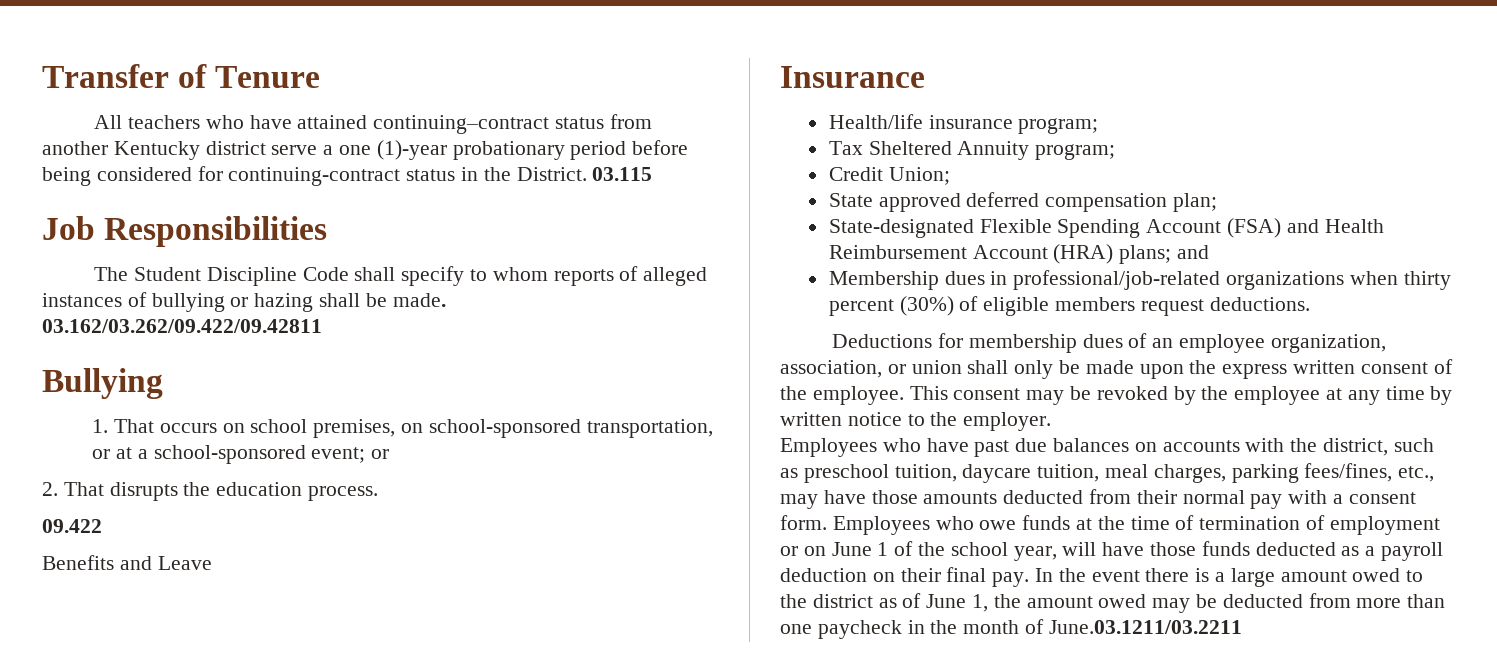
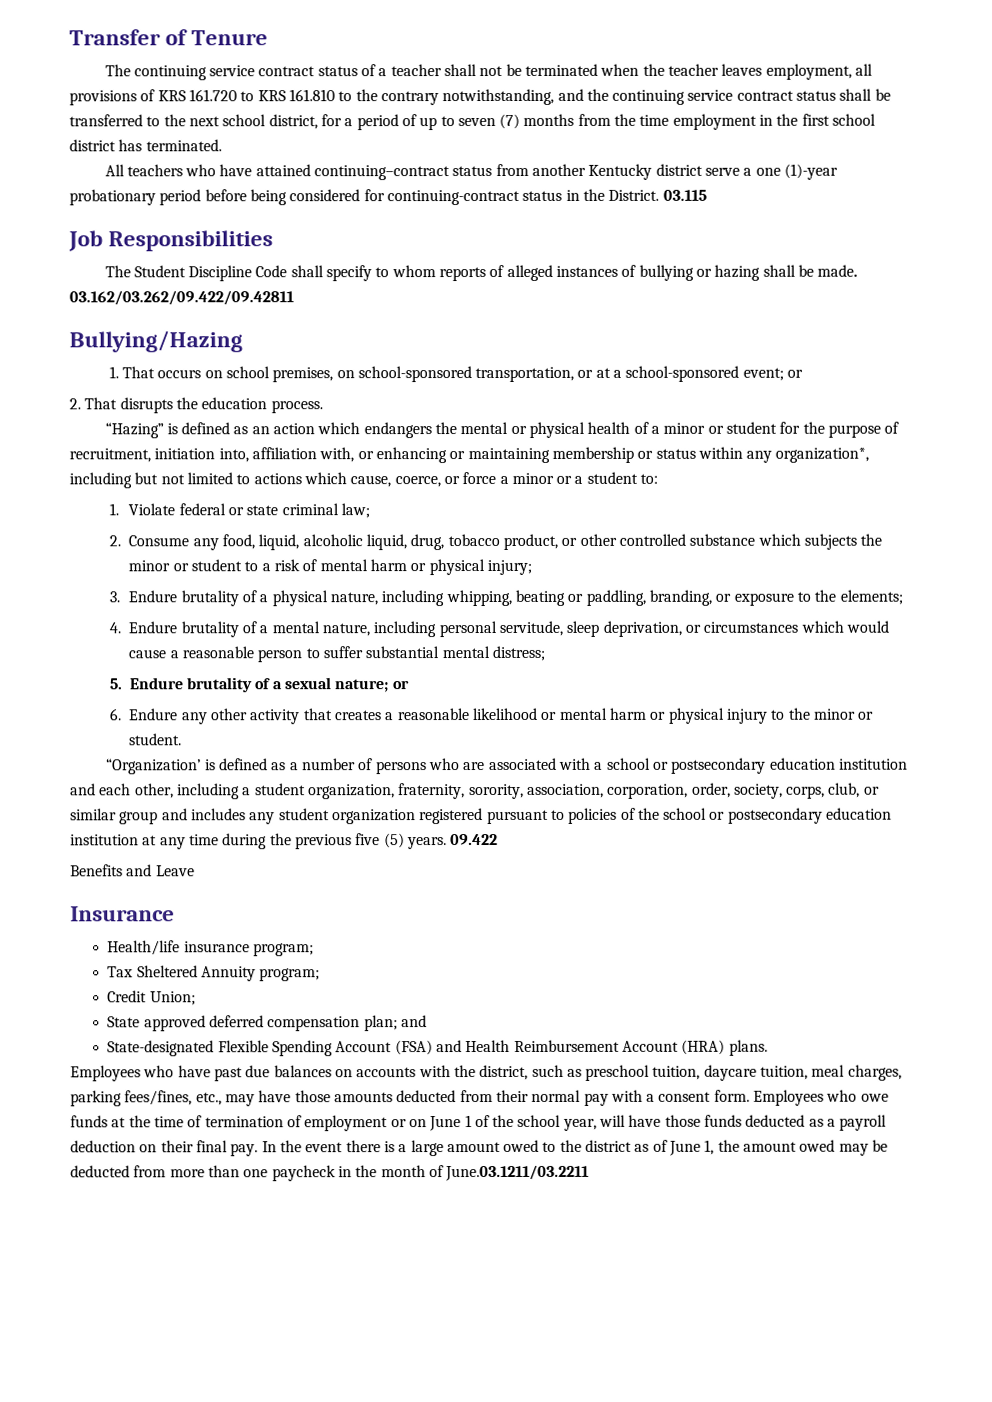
+ The continuing service contract status of a teacher shall not be terminated when the teacher leaves employment, all provisions of KRS 161.720 to KRS 161.810 to the contrary notwithstanding, and the continuing service contract status shall be transferred to the next school district, for a period of up to seven (7) months from the time employment in the first school district has terminated.
- Bullying
+ Bullying/Hazing
+ “Hazing” is defined as an action which endangers the mental or physical health of a minor or student for the purpose of recruitment, initiation into, affiliation with, or enhancing or maintaining membership or status within any organization*, including but not limited to actions which cause, coerce, or force a minor or a student to:
+ 1. Violate federal or state criminal law;
+ 2. Consume any food, liquid, alcoholic liquid, drug, tobacco product, or other controlled substance which subjects the minor or student to a risk of mental harm or physical injury;
+ 3. Endure brutality of a physical nature, including whipping, beating or paddling, branding, or exposure to the elements;
+ 4. Endure brutality of a mental nature, including personal servitude, sleep deprivation, or circumstances which would cause a reasonable person to suffer substantial mental distress;
+ 5. Endure brutality of a sexual nature; or
+ 6. Endure any other activity that creates a reasonable likelihood or mental harm or physical injury to the minor or student.
+ “Organization’ is defined as a number of persons who are associated with a school or postsecondary education institution and each other, including a student organization, fraternity, sorority, association, corporation, order, society, corps, club, or similar group and includes any student organization registered pursuant to policies of the school or postsecondary education institution at any time during the previous five (5) years.
- State approved deferred compensation plan;
+ State approved deferred compensation plan; and
- State-designated Flexible Spending Account (FSA) and Health Reimbursement Account (HRA) plans; and
- Membership dues in professional/job-related organizations when thirty percent (30%) of eligible members request deductions.
- Deductions for membership dues of an employee organization, association, or union shall only be made upon the express written consent of the employee. This consent may be revoked by the employee at any time by written notice to the employer.
+ State-designated Flexible Spending Account (FSA) and Health Reimbursement Account (HRA) plans.

